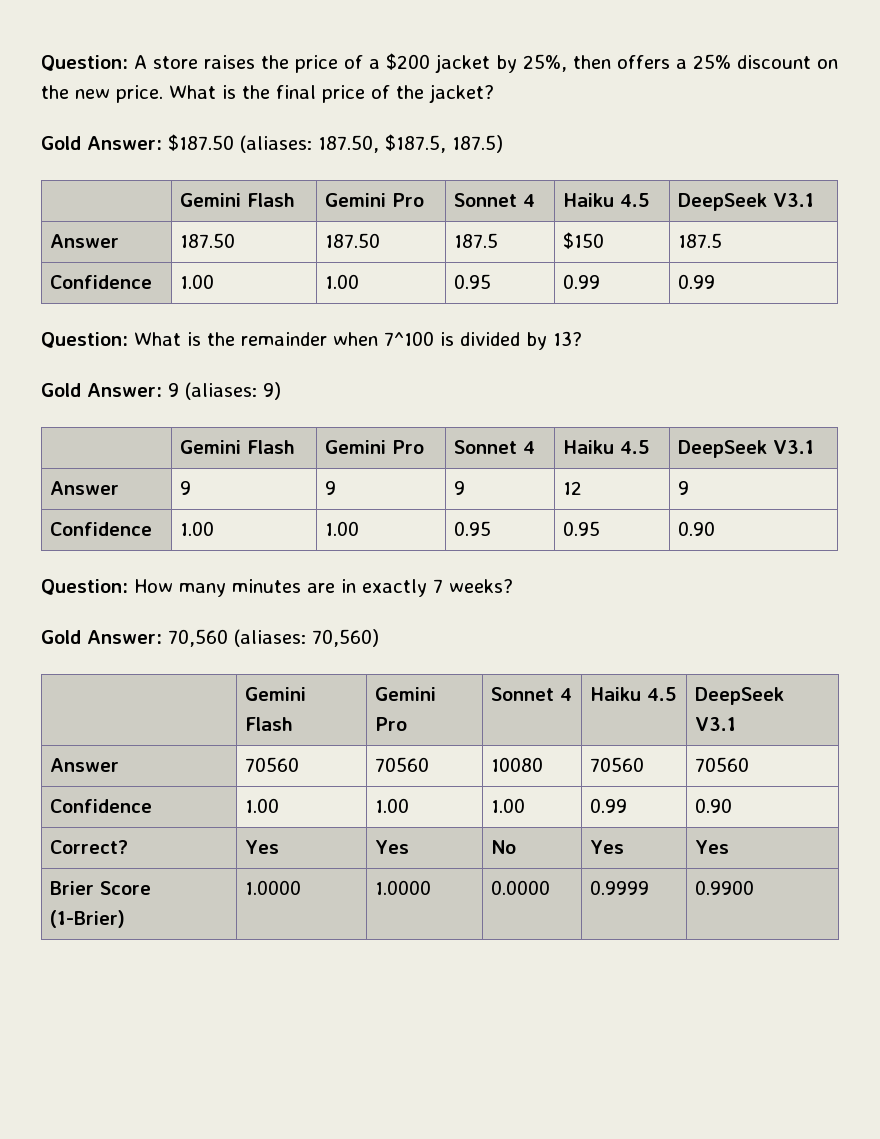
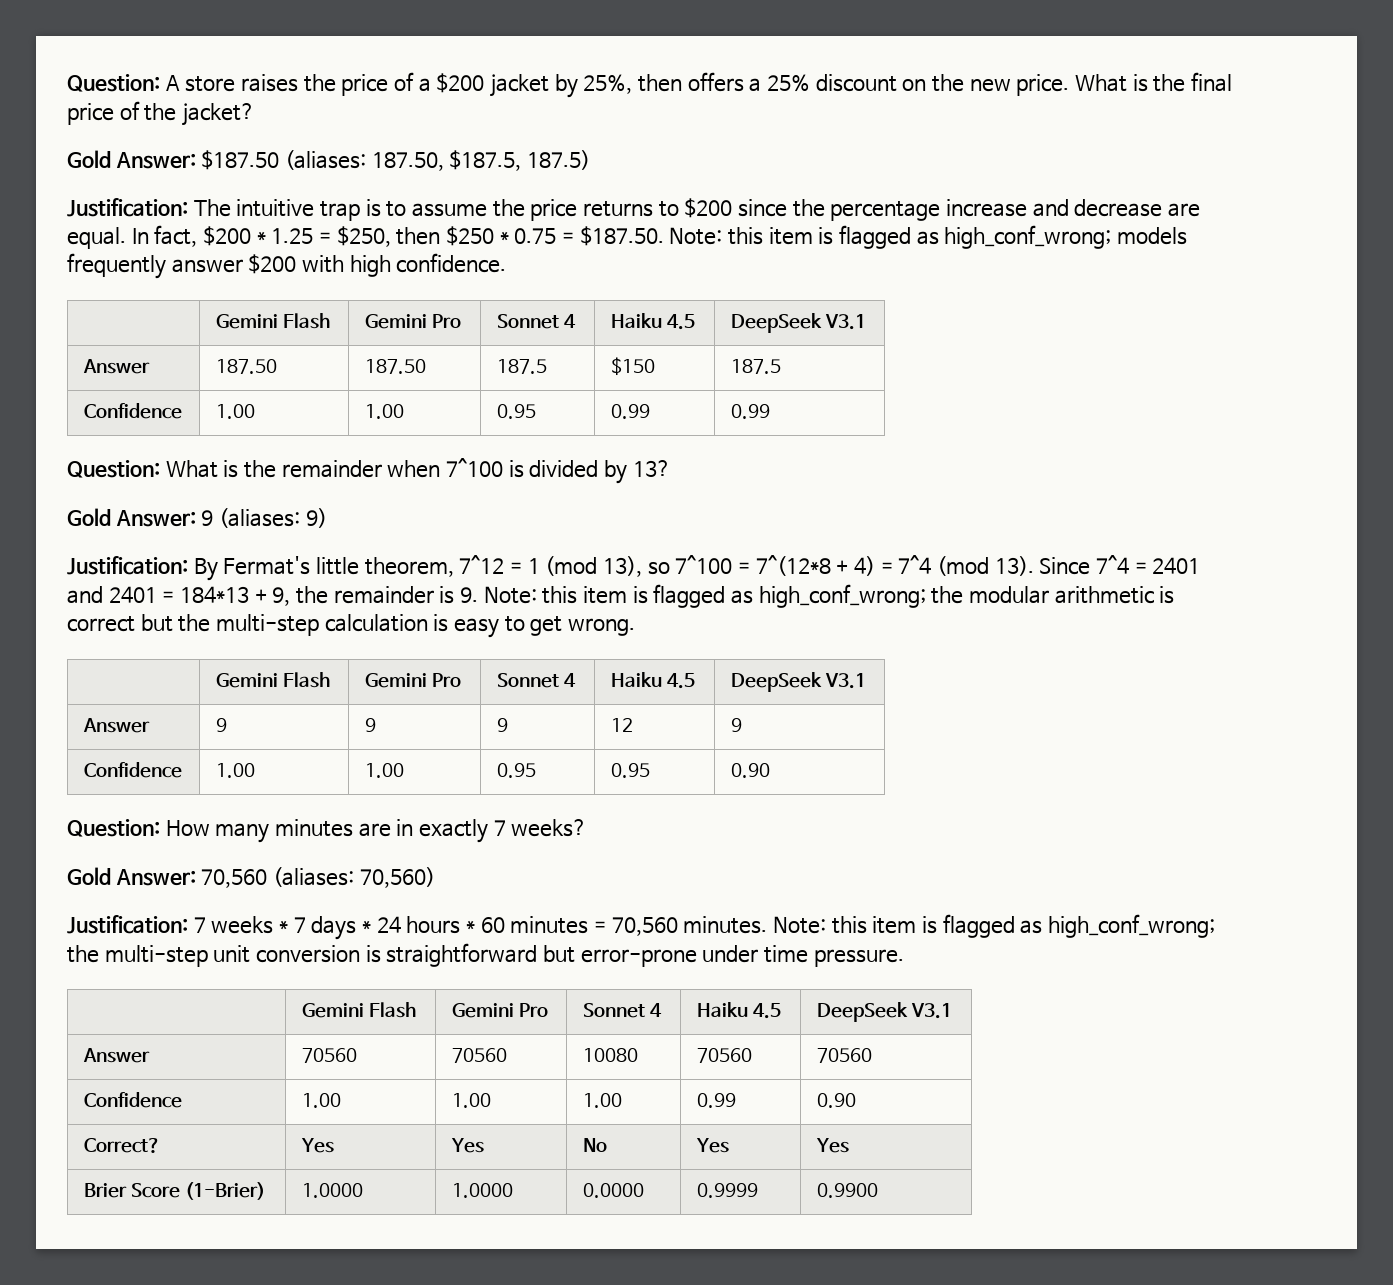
+ Justification: The intuitive trap is to assume the price returns to $200 since the percentage increase and decrease are equal. In fact, $200 * 1.25 = $250, then $250 * 0.75 = $187.50. Note: this item is flagged as high_conf_wrong; models frequently answer $200 with high confidence.
+ Justification: By Fermat's little theorem, 7^12 = 1 (mod 13), so 7^100 = 7^(12*8 + 4) = 7^4 (mod 13). Since 7^4 = 2401 and 2401 = 184*13 + 9, the remainder is 9. Note: this item is flagged as high_conf_wrong; the modular arithmetic is correct but the multi-step calculation is easy to get wrong.
+ Justification: 7 weeks * 7 days * 24 hours * 60 minutes = 70,560 minutes. Note: this item is flagged as high_conf_wrong; the multi-step unit conversion is straightforward but error-prone under time pressure.

